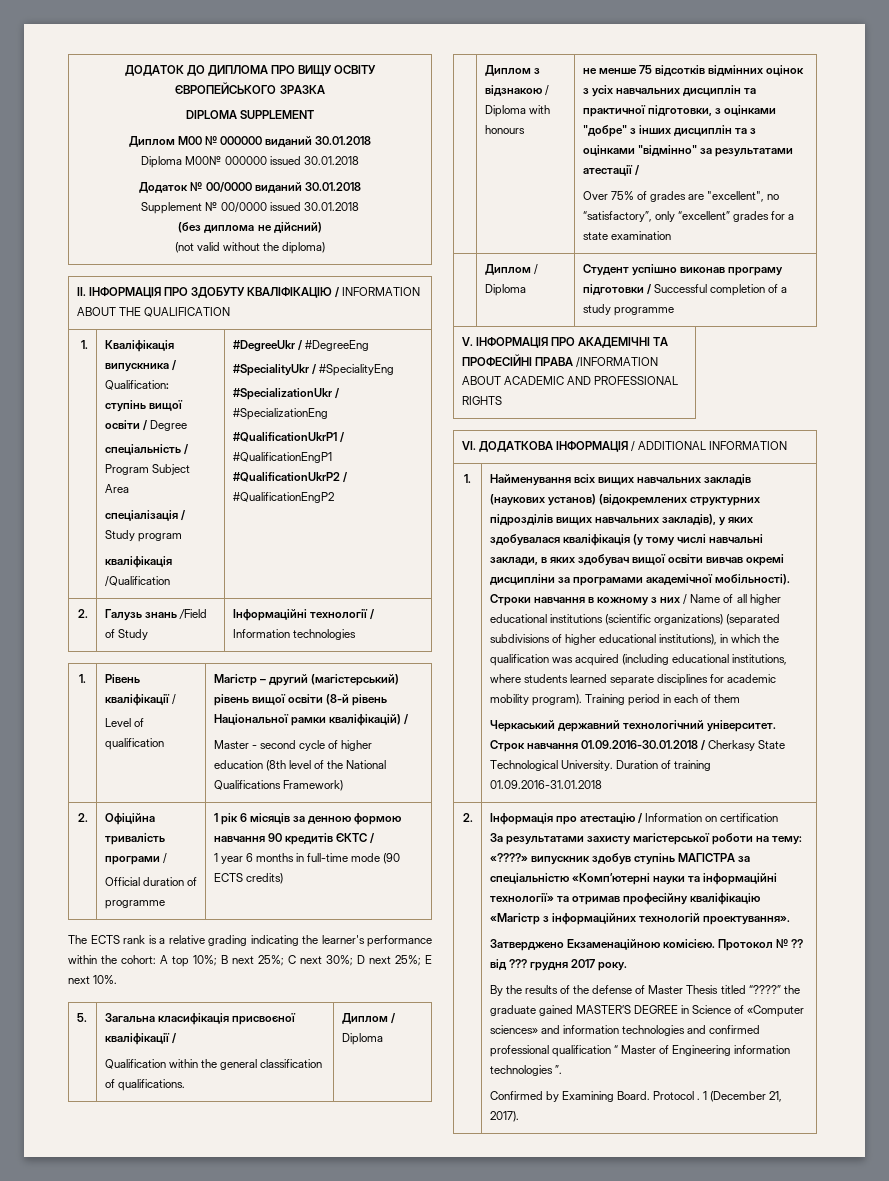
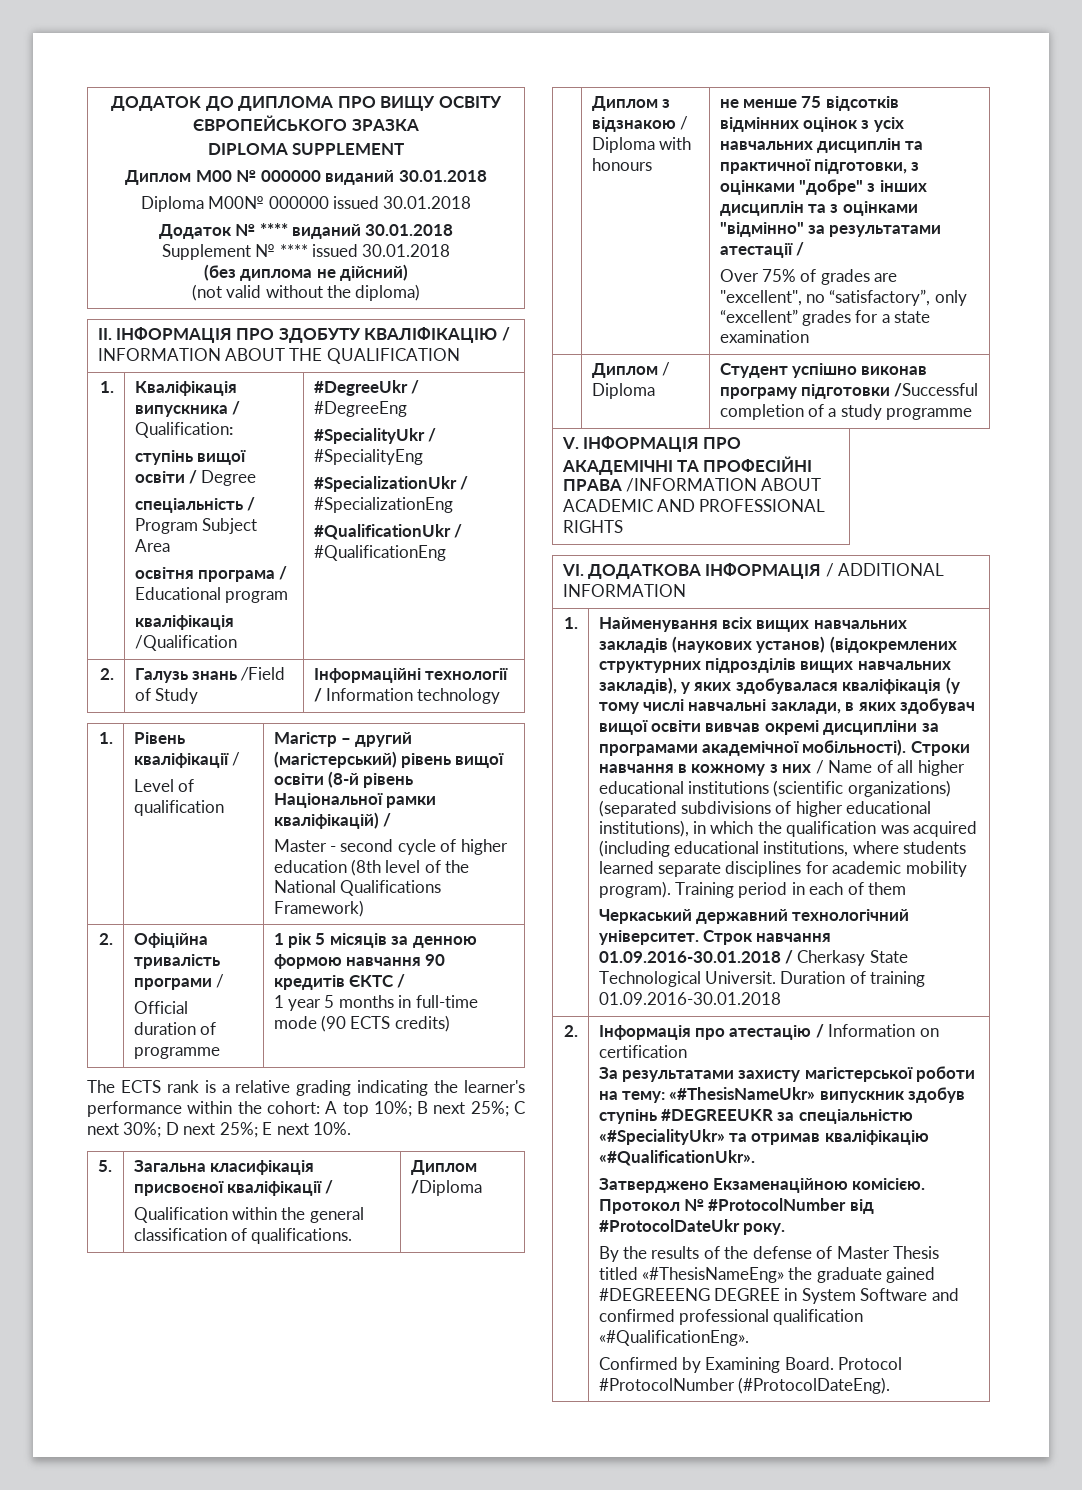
  ДОДАТОК ДО ДИПЛОМА ПРО ВИЩУ ОСВІТУ ЄВРОПЕЙСЬКОГО ЗРАЗКА
  DIPLOMA SUPPLEMENT
  Диплом M00 № 000000 виданий 30.01.2018
  Diploma M00№ 000000 issued 30.01.2018
- Додаток № 00/0000 виданий 30.01.2018
- Supplement № 00/0000 issued 30.01.2018
+ Додаток № **** виданий 30.01.2018
+ Supplement № **** issued 30.01.2018
  1. | Кваліфікація випускника / Qualification:
  ступінь вищої освіти / Degree
  спеціальність / Program Subject Area
- спеціалізація / Study program
+ освітня програма / Educational program
  кваліфікація /Qualification | #DegreeUkr / #DegreeEng
  #SpecialityUkr / #SpecialityEng
  #SpecializationUkr / #SpecializationEng
- #QualificationUkrP1 / #QualificationEngP1 #QualificationUkrP2 / #QualificationEngP2
+ #QualificationUkr / #QualificationEng
- 2. | Галузь знань /Field of Study | Інформаційні технології / Information technologies
+ 2. | Галузь знань /Field of Study | Інформаційні технології / Information technology
  2. | Офіційна тривалість програми /
- Official duration of programme | 1 рік 6 місяців за денною формою навчання 90 кредитів ЄКТС /
- 1 year 6 months in full-time mode (90 ECTS credits)
+ Official duration of programme | 1 рік 5 місяців за денною формою навчання 90 кредитів ЄКТС /
+ 1 year 5 months in full-time mode (90 ECTS credits)
  5. | Загальна класифікація присвоєної кваліфікації /
- Qualification within the general classification of qualifications. | Диплом / Diploma
+ Qualification within the general classification of qualifications. | Диплом /Diploma
- | Диплом / Diploma | Студент успішно виконав програму підготовки / Successful completion of a study programme
+ | Диплом / Diploma | Студент успішно виконав програму підготовки /Successful completion of a study programme
- Строк навчання 01.09.2016-30.01.2018 / Cherkasy State Technological University.
+ Строк навчання 01.09.2016-30.01.2018 / Cherkasy State Technological Universit.
- Duration of training 01.09.2016-31.01.2018
+ Duration of training 01.09.2016-30.01.2018
- За результатами захисту магістерської роботи на тему: «????» випускник здобув ступінь МАГІСТРА за спеціальністю «Комп’ютерні науки та інформаційні технології» та отримав професійну кваліфікацію «Магістр з інформаційних технологій проектування».
+ За результатами захисту магістерської роботи на тему: «#ThesisNameUkr» випускник здобув ступінь #DEGREEUKR за спеціальністю «#SpecialityUkr» та отримав кваліфікацію «#QualificationUkr».
- Протокол № ?? від ??? грудня 2017 року.
+ Протокол № #ProtocolNumber від #ProtocolDateUkr року.
- By the results of the defense of Master Thesis titled “????” the graduate gained MASTER’S DEGREE in Science of «Computer sciences» and information technologies and confirmed professional qualification “ Master of Engineering information technologies ”.
+ By the results of the defense of Master Thesis titled «#ThesisNameEng» the graduate gained #DEGREEENG DEGREE in System Software and confirmed professional qualification «#QualificationEng».
- Protocol . 1 (December 21, 2017).
+ Protocol #ProtocolNumber (#ProtocolDateEng).

